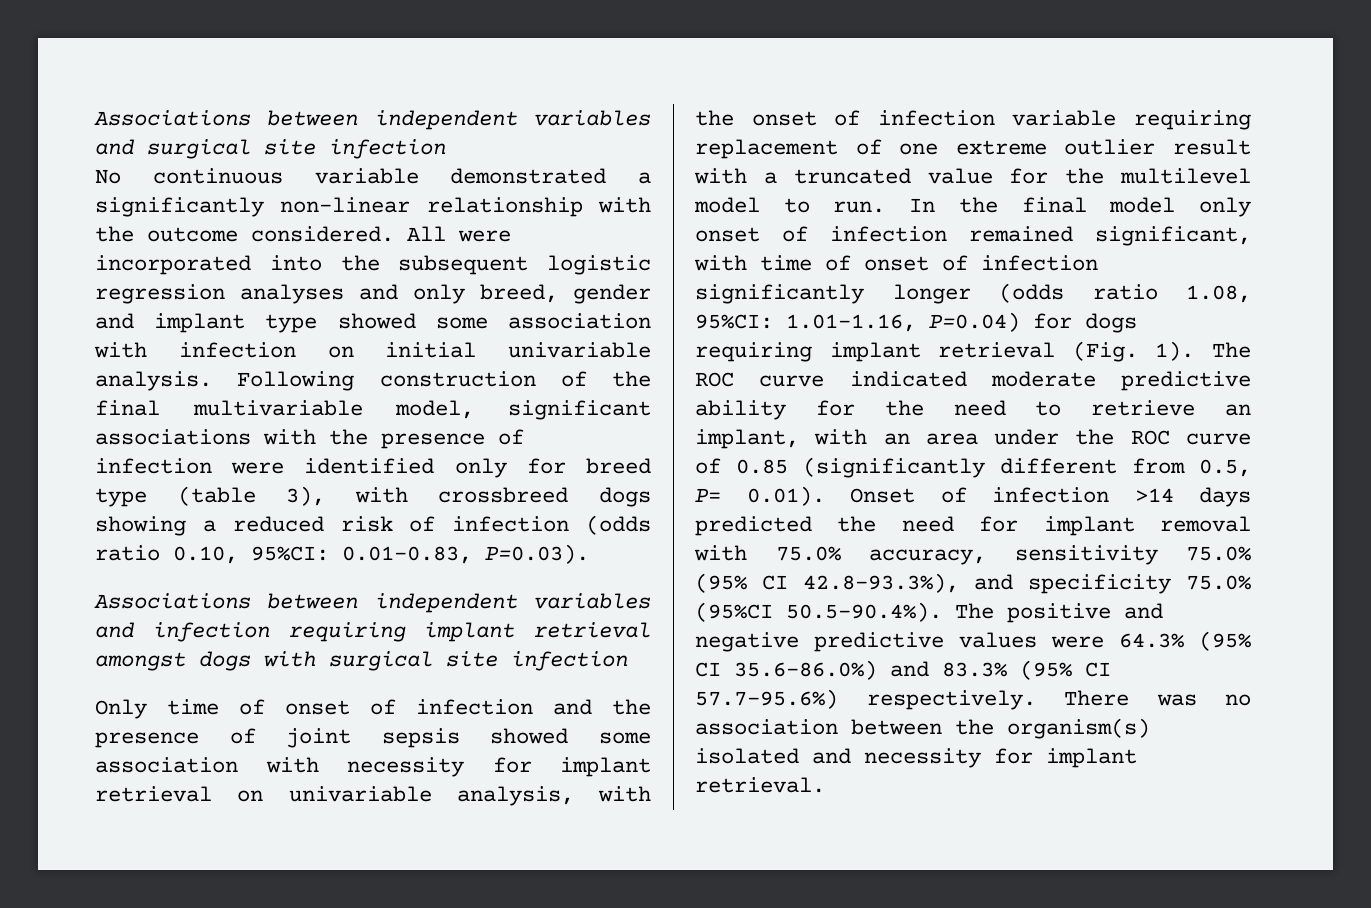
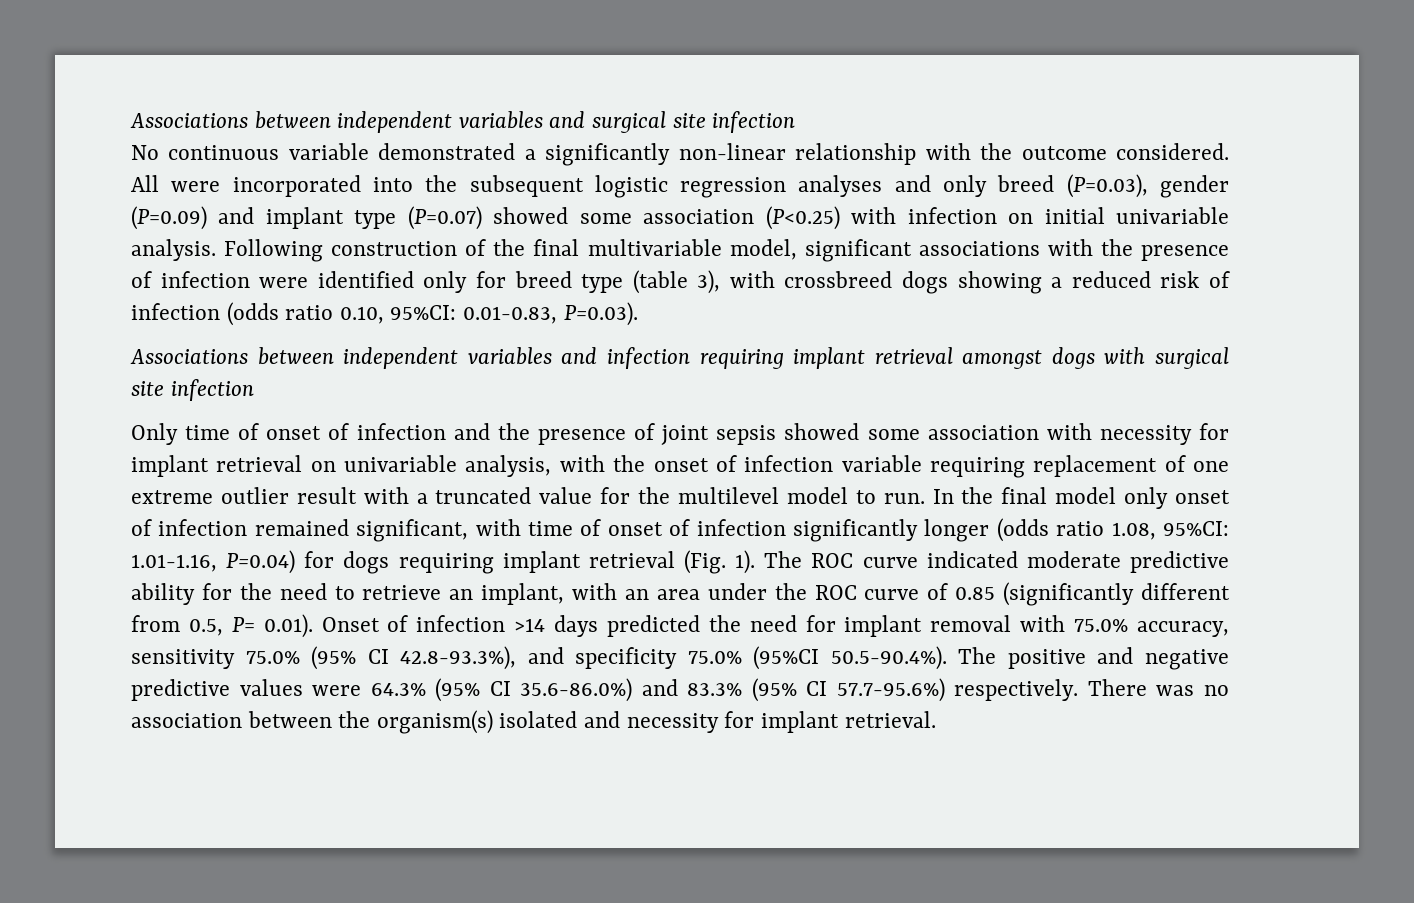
- All were incorporated into the subsequent logistic regression analyses and only breed, gender and implant type showed some association with infection on initial univariable analysis.
+ All were incorporated into the subsequent logistic regression analyses and only breed (P=0.03), gender (P=0.09) and implant type (P=0.07) showed some association (P<0.25) with infection on initial univariable analysis.

